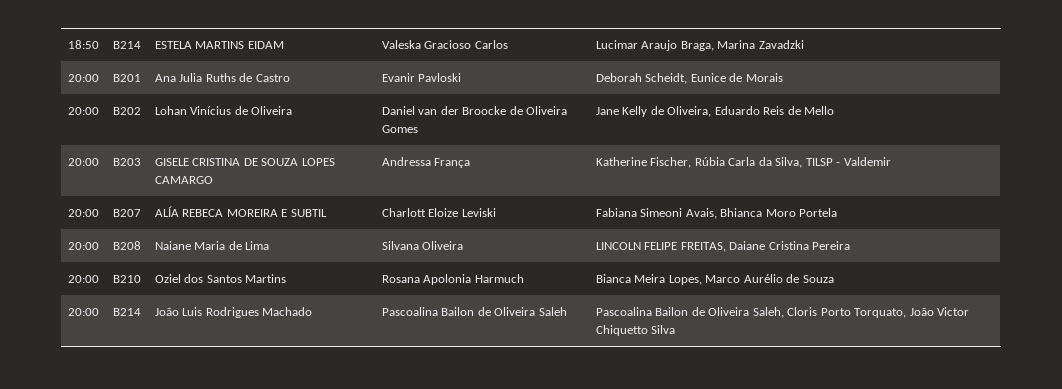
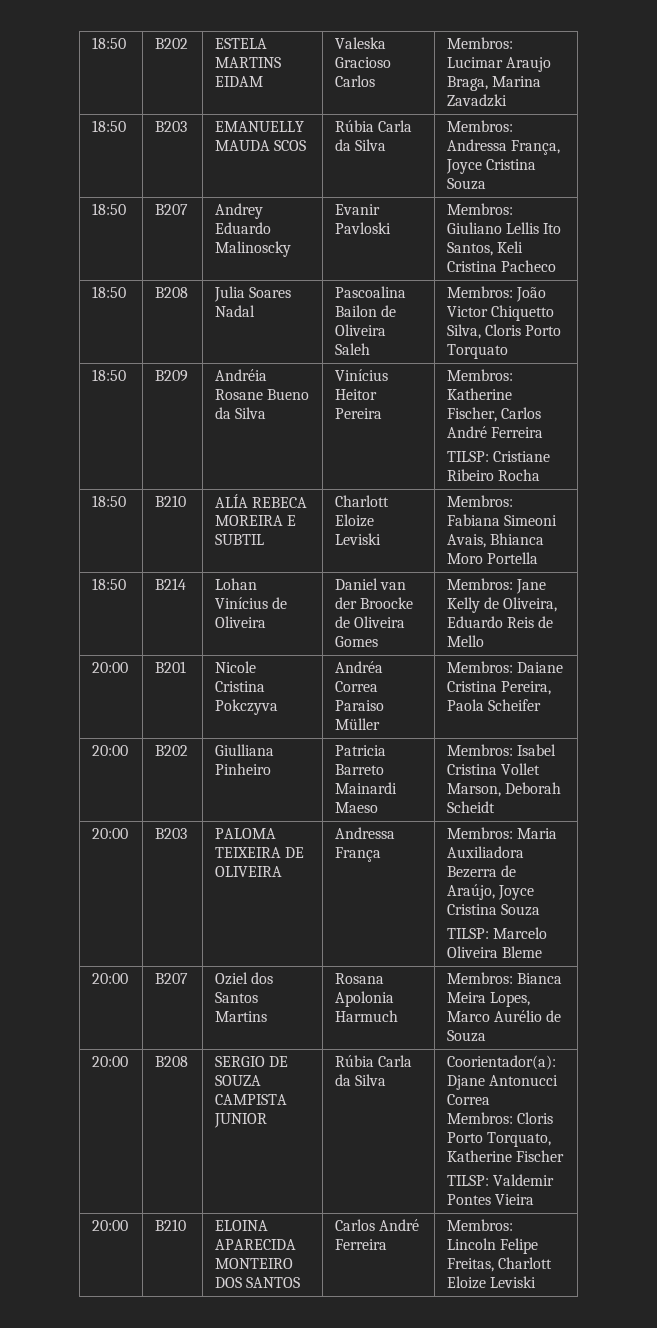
- 18:50 | B214 | ESTELA MARTINS EIDAM | Valeska Gracioso Carlos | Lucimar Araujo Braga, Marina Zavadzki
+ 18:50 | B202 | ESTELA MARTINS EIDAM | Valeska Gracioso Carlos | Membros: Lucimar Araujo Braga, Marina Zavadzki
- 20:00 | B201 | Ana Julia Ruths de Castro | Evanir Pavloski | Deborah Scheidt, Eunice de Morais
- 20:00 | B202 | Lohan Vinícius de Oliveira | Daniel van der Broocke de Oliveira Gomes | Jane Kelly de Oliveira, Eduardo Reis de Mello
+ 18:50 | B203 | EMANUELLY MAUDA SCOS | Rúbia Carla da Silva | Membros: Andressa França, Joyce Cristina Souza
+ 18:50 | B207 | Andrey Eduardo Malinoscky | Evanir Pavloski | Membros: Giuliano Lellis Ito Santos, Keli Cristina Pacheco
+ 18:50 | B208 | Julia Soares Nadal | Pascoalina Bailon de Oliveira Saleh | Membros: João Victor Chiquetto Silva, Cloris Porto Torquato
+ 18:50 | B209 | Andréia Rosane Bueno da Silva | Vinícius Heitor Pereira | Membros: Katherine Fischer, Carlos André Ferreira
+ TILSP: Cristiane Ribeiro Rocha
+ 18:50 | B210 | ALÍA REBECA MOREIRA E SUBTIL | Charlott Eloize Leviski | Membros: Fabiana Simeoni Avais, Bhianca Moro Portella
+ 18:50 | B214 | Lohan Vinícius de Oliveira | Daniel van der Broocke de Oliveira Gomes | Membros: Jane Kelly de Oliveira, Eduardo Reis de Mello
- 20:00 | B203 | GISELE CRISTINA DE SOUZA LOPES CAMARGO | Andressa França | Katherine Fischer, Rúbia Carla da Silva, TILSP - Valdemir
- 20:00 | B207 | ALÍA REBECA MOREIRA E SUBTIL | Charlott Eloize Leviski | Fabiana Simeoni Avais, Bhianca Moro Portela
- 20:00 | B208 | Naiane Maria de Lima | Silvana Oliveira | LINCOLN FELIPE FREITAS, Daiane Cristina Pereira
- 20:00 | B210 | Oziel dos Santos Martins | Rosana Apolonia Harmuch | Bianca Meira Lopes, Marco Aurélio de Souza
+ 20:00 | B201 | Nicole Cristina Pokczyva | Andréa Correa Paraiso Müller | Membros: Daiane Cristina Pereira, Paola Scheifer
+ 20:00 | B202 | Giulliana Pinheiro | Patricia Barreto Mainardi Maeso | Membros: Isabel Cristina Vollet Marson, Deborah Scheidt
+ 20:00 | B203 | PALOMA TEIXEIRA DE OLIVEIRA | Andressa França | Membros: Maria Auxiliadora Bezerra de Araújo, Joyce Cristina Souza
+ TILSP: Marcelo Oliveira Bleme
+ 20:00 | B207 | Oziel dos Santos Martins | Rosana Apolonia Harmuch | Membros: Bianca Meira Lopes, Marco Aurélio de Souza
- 20:00 | B214 | João Luis Rodrigues Machado | Pascoalina Bailon de Oliveira Saleh | Pascoalina Bailon de Oliveira Saleh, Cloris Porto Torquato, João Victor Chiquetto Silva
+ 20:00 | B208 | SERGIO DE SOUZA CAMPISTA JUNIOR | Rúbia Carla da Silva | Coorientador(a): Djane Antonucci Correa
+ Membros: Cloris Porto Torquato, Katherine Fischer
+ TILSP: Valdemir Pontes Vieira
+ 20:00 | B210 | ELOINA APARECIDA MONTEIRO DOS SANTOS | Carlos André Ferreira | Membros: Lincoln Felipe Freitas, Charlott Eloize Leviski

